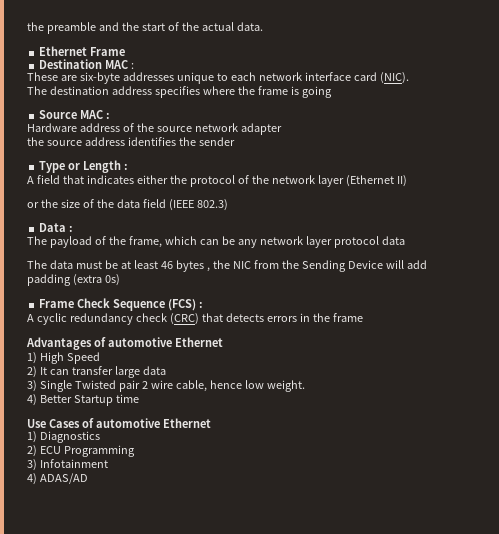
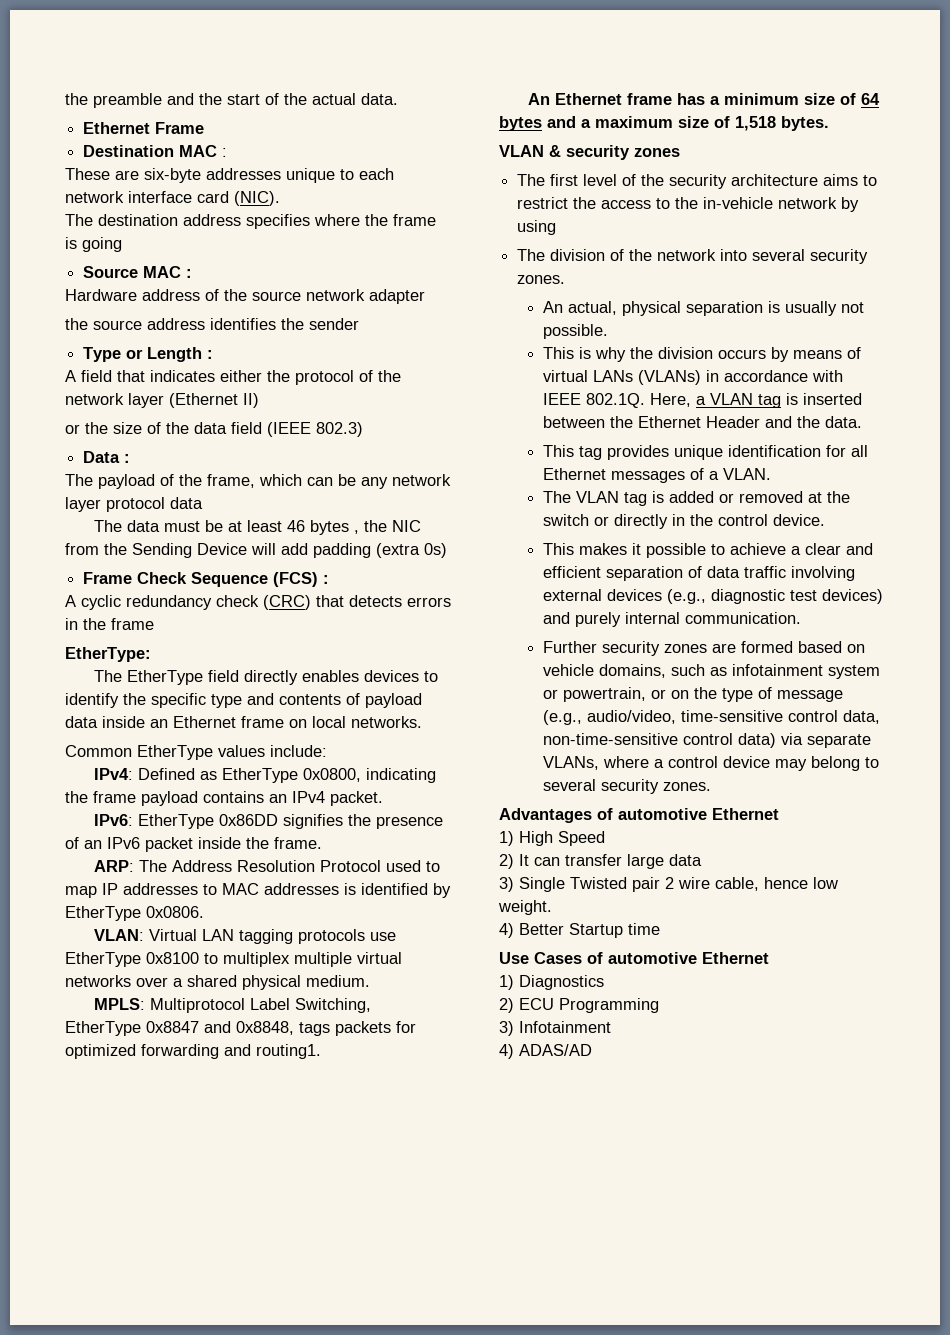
+ EtherType:
+ The EtherType field directly enables devices to identify the specific type and contents of payload data inside an Ethernet frame on local networks.
+ Common EtherType values include:
+ IPv4: Defined as EtherType 0x0800, indicating the frame payload contains an IPv4 packet.
+ IPv6: EtherType 0x86DD signifies the presence of an IPv6 packet inside the frame.
+ ARP: The Address Resolution Protocol used to map IP addresses to MAC addresses is identified by EtherType 0x0806.
+ VLAN: Virtual LAN tagging protocols use EtherType 0x8100 to multiplex multiple virtual networks over a shared physical medium.
+ MPLS: Multiprotocol Label Switching, EtherType 0x8847 and 0x8848, tags packets for optimized forwarding and routing1.
+ An Ethernet frame has a minimum size of 64 bytes and a maximum size of 1,518 bytes.
+ VLAN & security zones
+ The first level of the security architecture aims to restrict the access to the in-vehicle network by using
+ The division of the network into several security zones.
+ An actual, physical separation is usually not possible.
+ This is why the division occurs by means of virtual LANs (VLANs) in accordance with IEEE 802.1Q. Here, a VLAN tag is inserted between the Ethernet Header and the data.
+ This tag provides unique identification for all Ethernet messages of a VLAN.
+ The VLAN tag is added or removed at the switch or directly in the control device.
+ This makes it possible to achieve a clear and efficient separation of data traffic involving external devices (e.g., diagnostic test devices) and purely internal communication.
+ Further security zones are formed based on vehicle domains, such as infotainment system or powertrain, or on the type of message (e.g., audio/video, time-sensitive control data, non-time-sensitive control data) via separate VLANs, where a control device may belong to several security zones.

